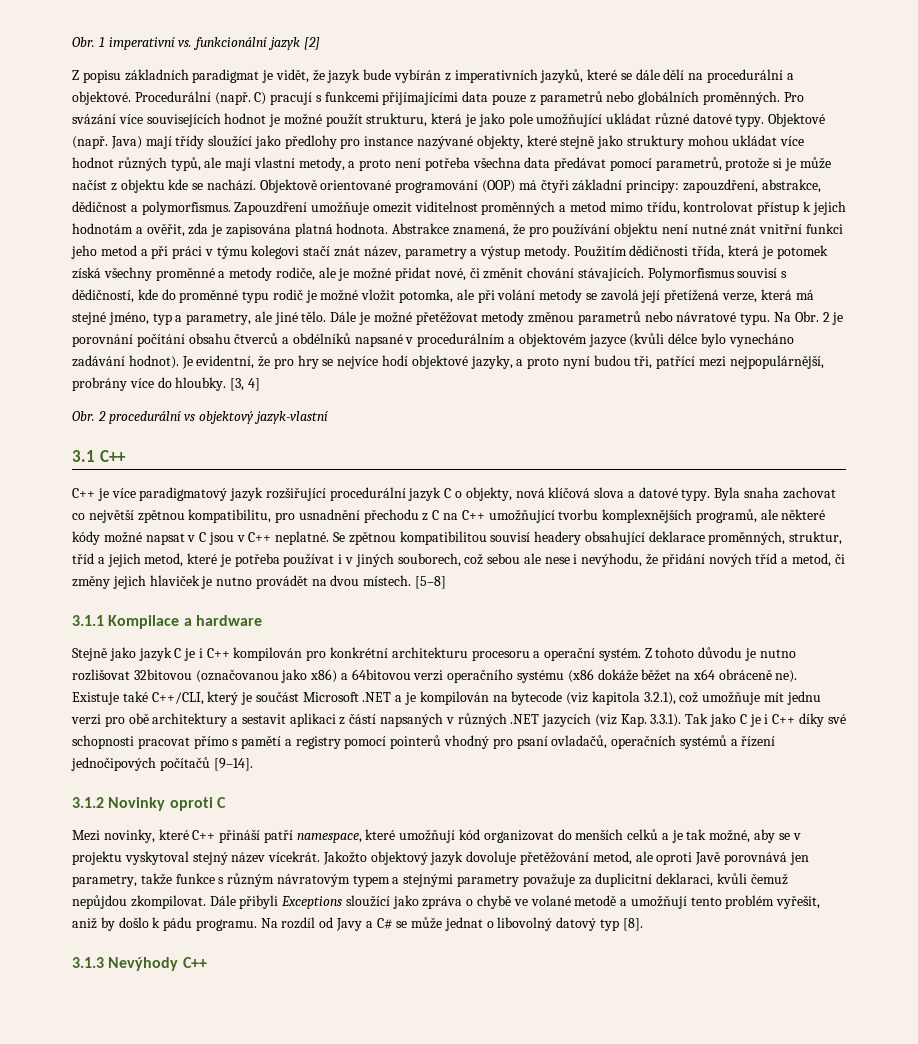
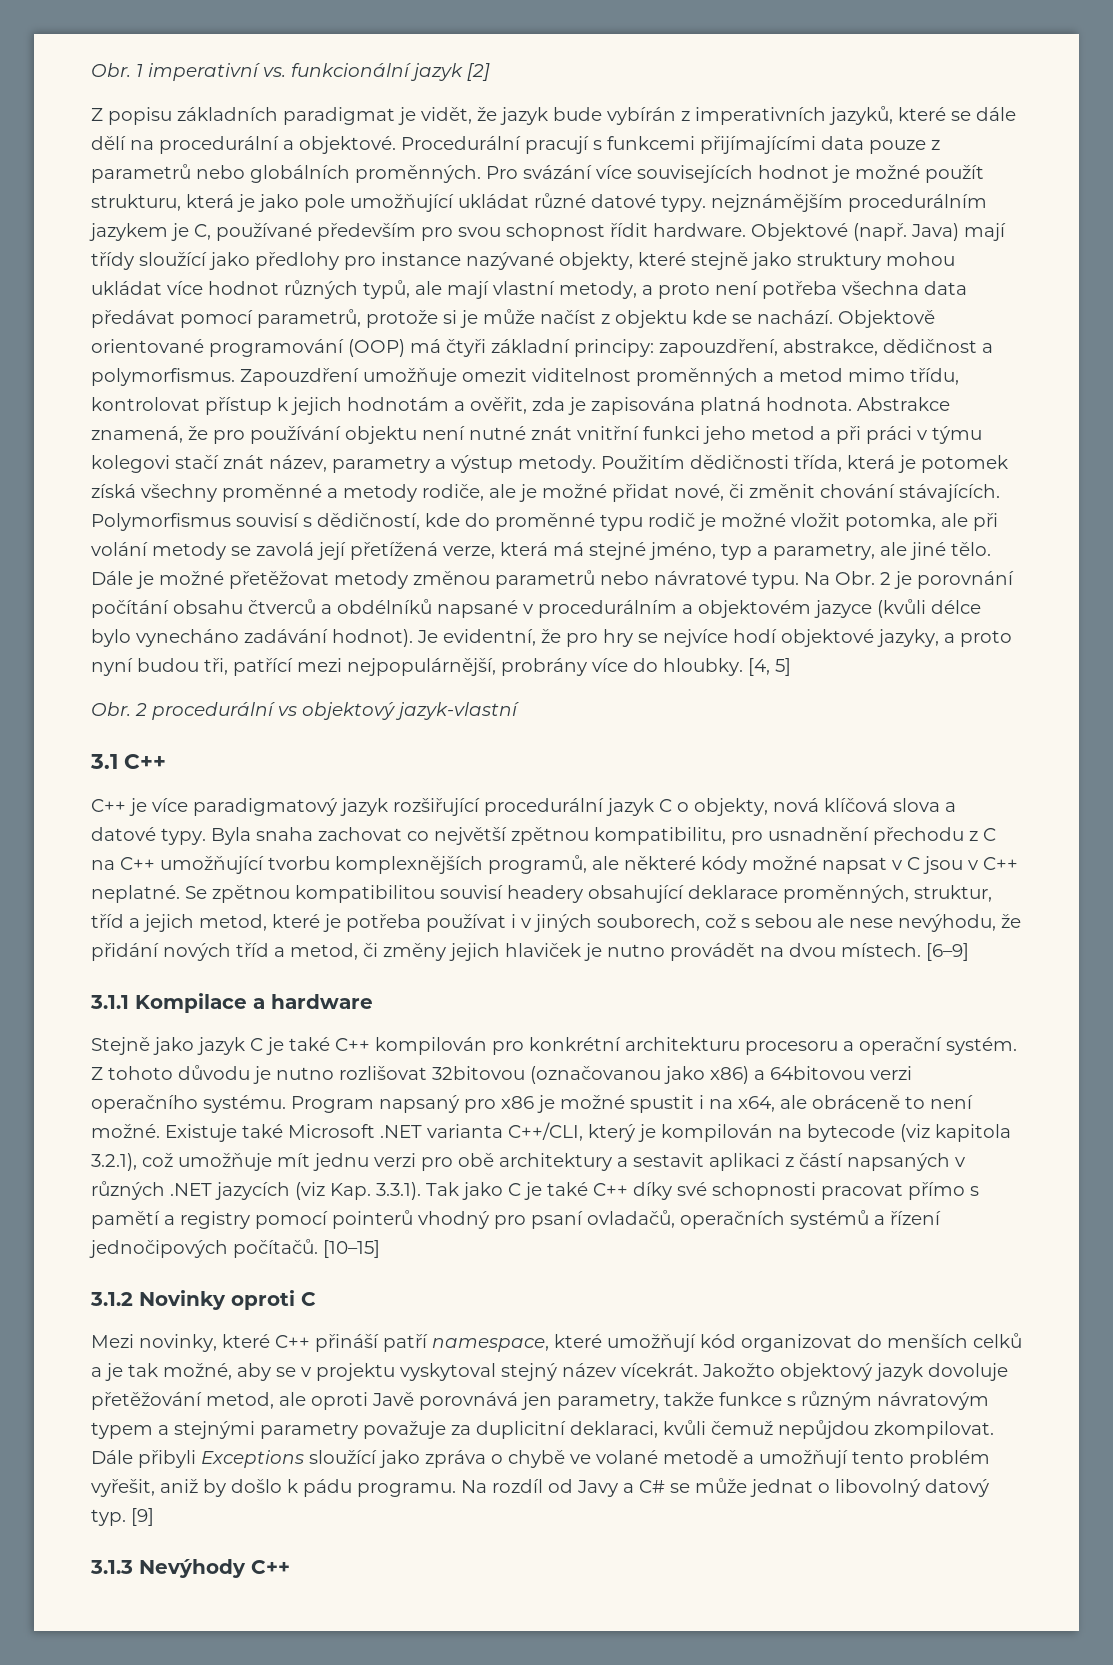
- Procedurální (např. C) pracují s funkcemi přijímajícími data pouze z parametrů nebo globálních proměnných.
+ Procedurální pracují s funkcemi přijímajícími data pouze z parametrů nebo globálních proměnných.
- Pro svázání více souvisejících hodnot je možné použít strukturu, která je jako pole umožňující ukládat různé datové typy.
+ Pro svázání více souvisejících hodnot je možné použít strukturu, která je jako pole umožňující ukládat různé datové typy. nejznámějším procedurálním jazykem je C, používané především pro svou schopnost řídit hardware.
- [3, 4]
+ [4, 5]
- Se zpětnou kompatibilitou souvisí headery obsahující deklarace proměnných, struktur, tříd a jejich metod, které je potřeba používat i v jiných souborech, což sebou ale nese i nevýhodu, že přidání nových tříd a metod, či změny jejich hlaviček je nutno provádět na dvou místech.
+ Se zpětnou kompatibilitou souvisí headery obsahující deklarace proměnných, struktur, tříd a jejich metod, které je potřeba používat i v jiných souborech, což s sebou ale nese nevýhodu, že přidání nových tříd a metod, či změny jejich hlaviček je nutno provádět na dvou místech.
- [5–8]
+ [6–9]
- Stejně jako jazyk C je i C++ kompilován pro konkrétní architekturu procesoru a operační systém.
+ Stejně jako jazyk C je také C++ kompilován pro konkrétní architekturu procesoru a operační systém.
- Z tohoto důvodu je nutno rozlišovat 32bitovou (označovanou jako x86) a 64bitovou verzi operačního systému (x86 dokáže běžet na x64 obráceně ne). Existuje také C++/CLI, který je součást Microsoft .NET a je kompilován na bytecode (viz kapitola 3.2.1), což umožňuje mít jednu verzi pro obě architektury a sestavit aplikaci z částí napsaných v různých .NET jazycích (viz Kap. 3.3.1). Tak jako C je i C++ díky své schopnosti pracovat přímo s pamětí a registry pomocí pointerů vhodný pro psaní ovladačů, operačních systémů a řízení jednočipových počítačů [9–14].
+ Z tohoto důvodu je nutno rozlišovat 32bitovou (označovanou jako x86) a 64bitovou verzi operačního systému. Program napsaný pro x86 je možné spustit i na x64, ale obráceně to není možné. Existuje také Microsoft .NET varianta C++/CLI, který je kompilován na bytecode (viz kapitola 3.2.1), což umožňuje mít jednu verzi pro obě architektury a sestavit aplikaci z částí napsaných v různých .NET jazycích (viz Kap. 3.3.1). Tak jako C je také C++ díky své schopnosti pracovat přímo s pamětí a registry pomocí pointerů vhodný pro psaní ovladačů, operačních systémů a řízení jednočipových počítačů. [10–15]
- Na rozdíl od Javy a C# se může jednat o libovolný datový typ [8].
+ Na rozdíl od Javy a C# se může jednat o libovolný datový typ. [9]

